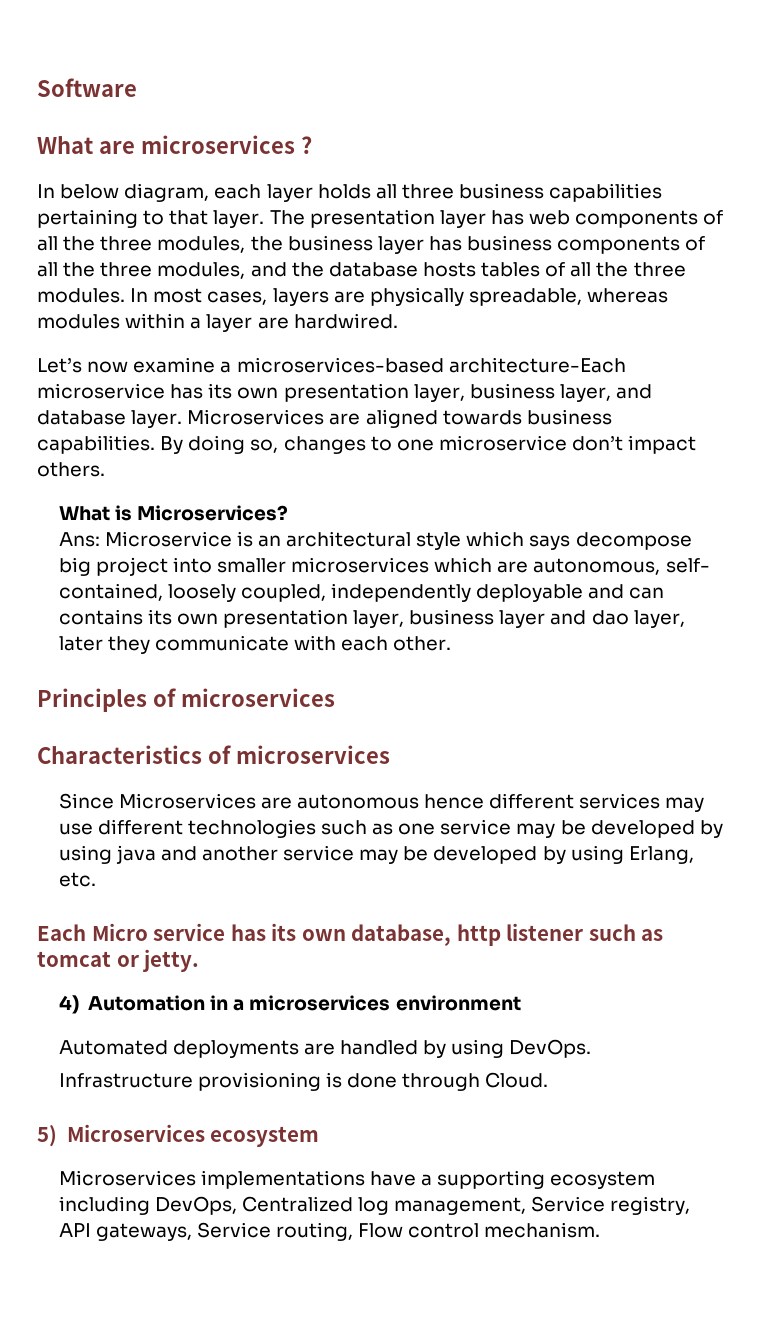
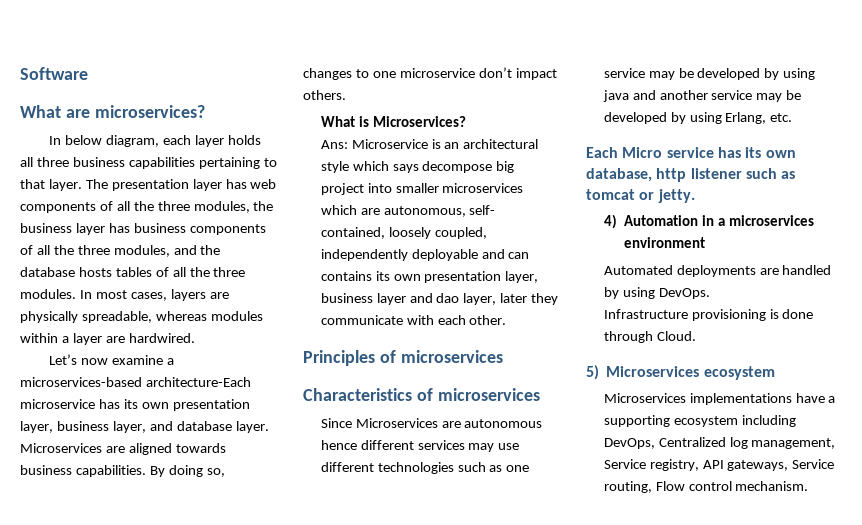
- What are microservices ?
+ What are microservices?

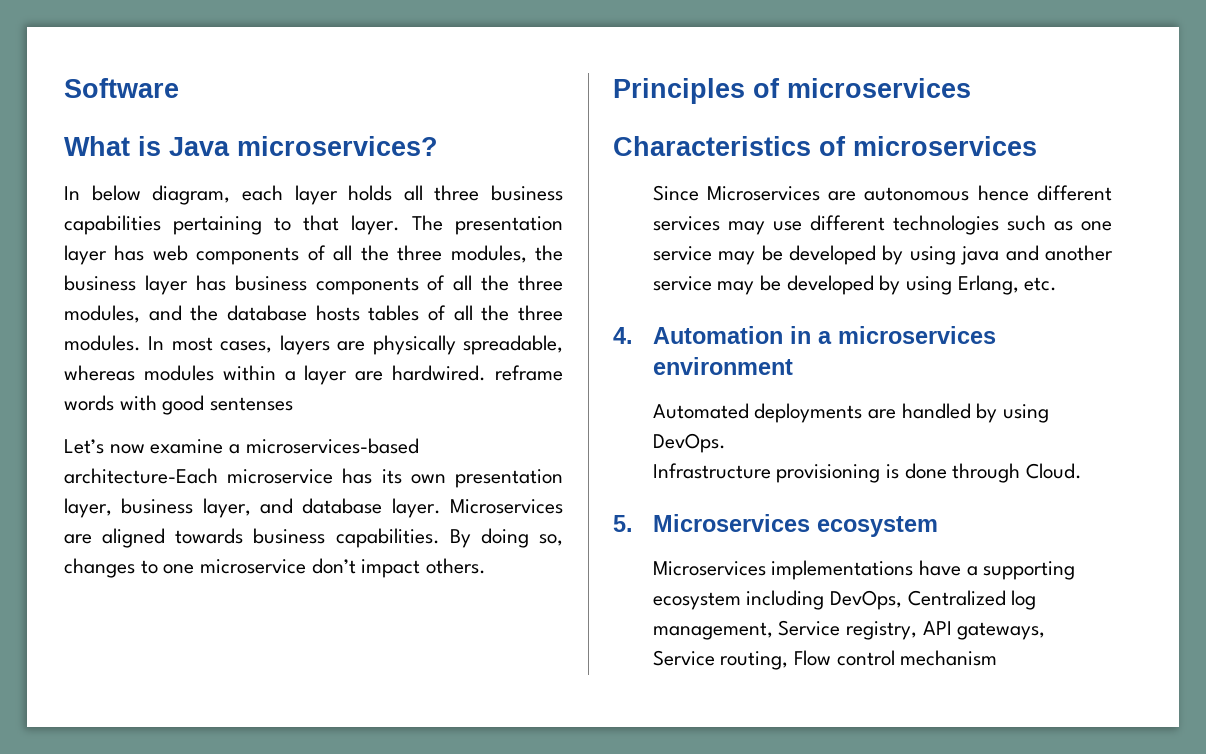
- What are microservices?
+ What is Java microservices?
- In most cases, layers are physically spreadable, whereas modules within a layer are hardwired.
+ In most cases, layers are physically spreadable, whereas modules within a layer are hardwired. reframe words with good sentenses
- What is Microservices?
- Ans: Microservice is an architectural style which says decompose big project into smaller microservices which are autonomous, self- contained, loosely coupled, independently deployable and can contains its own presentation layer, business layer and dao layer, later they communicate with each other.
- Each Micro service has its own database, http listener such as tomcat or jetty.
- 4) Automation in a microservices environment
+ 4. Automation in a microservices environment
- 5) Microservices ecosystem
+ 5. Microservices ecosystem
- Microservices implementations have a supporting ecosystem including DevOps, Centralized log management, Service registry, API gateways, Service routing, Flow control mechanism.
+ Microservices implementations have a supporting ecosystem including DevOps, Centralized log management, Service registry, API gateways, Service routing, Flow control mechanism

